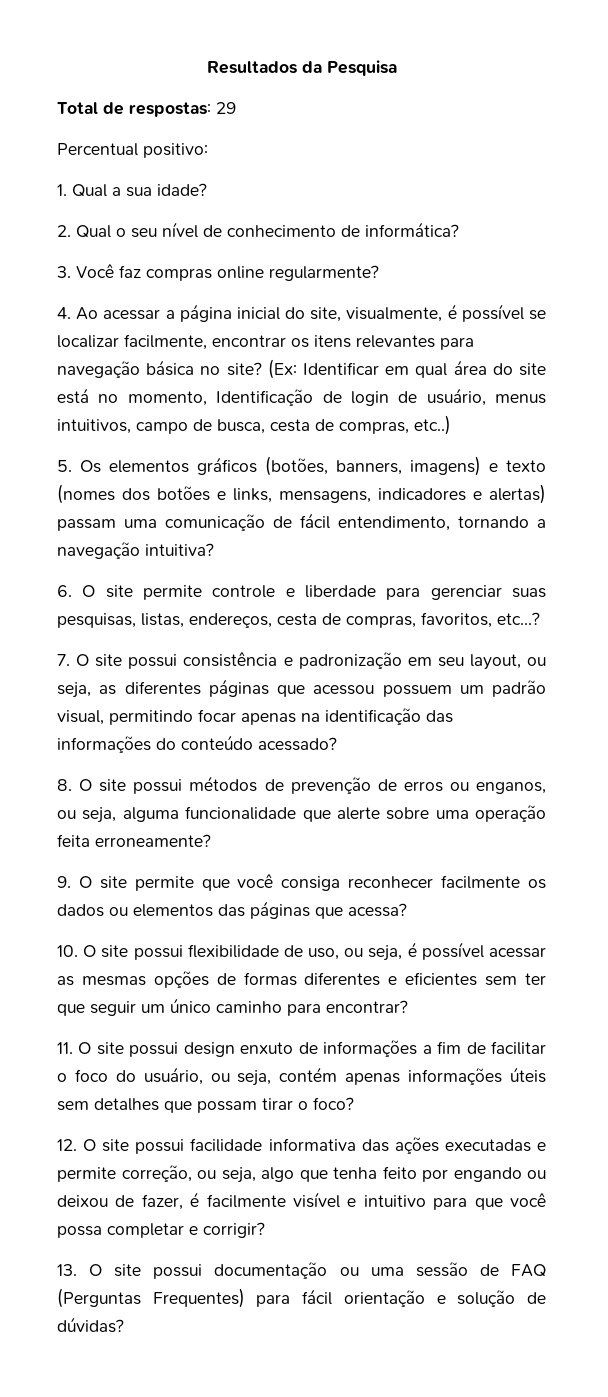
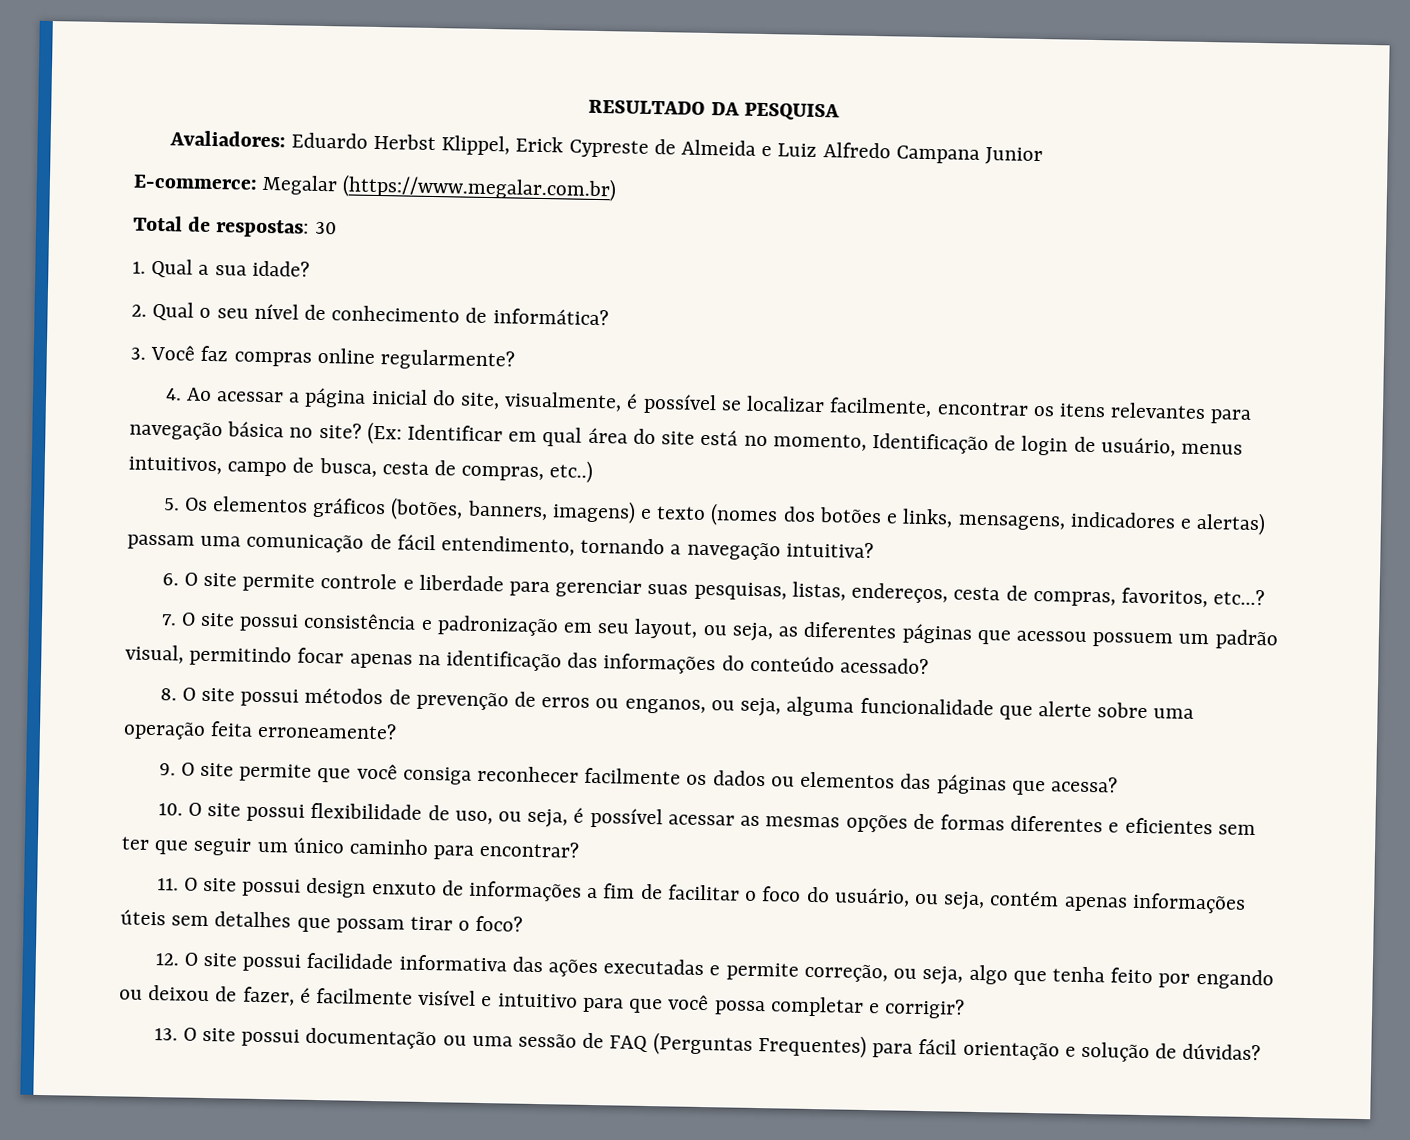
- Resultados da Pesquisa
+ RESULTADO DA PESQUISA
+ Avaliadores: Eduardo Herbst Klippel, Erick Cypreste de Almeida e Luiz Alfredo Campana Junior
+ E-commerce: Megalar (https://www.megalar.com.br)
- Total de respostas: 29
- Percentual positivo:
+ Total de respostas: 30

